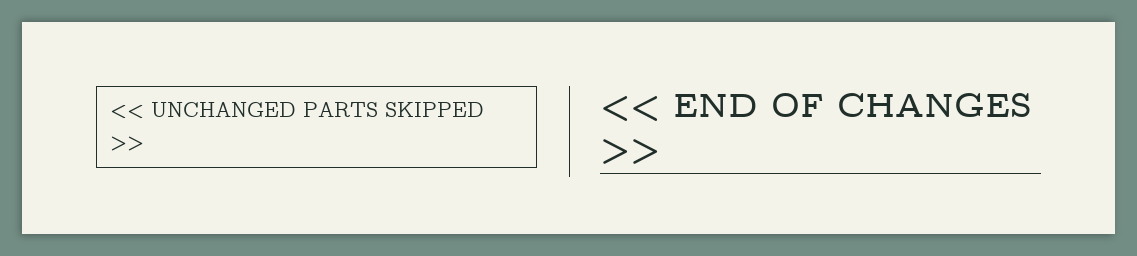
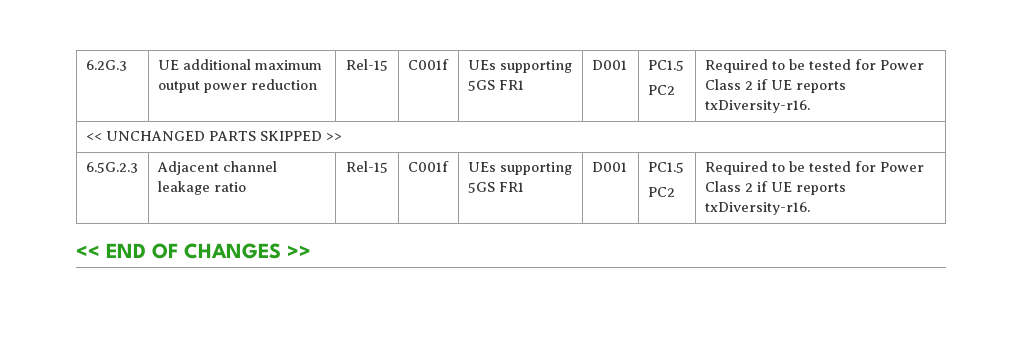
+ 6.2G.3 | UE additional maximum output power reduction | Rel-15 | C001f | UEs supporting 5GS FR1 | D001 | PC1.5
+ PC2 | Required to be tested for Power Class 2 if UE reports txDiversity-r16.
+ 6.5G.2.3 | Adjacent channel leakage ratio | Rel-15 | C001f | UEs supporting 5GS FR1 | D001 | PC1.5
+ PC2 | Required to be tested for Power Class 2 if UE reports txDiversity-r16.

